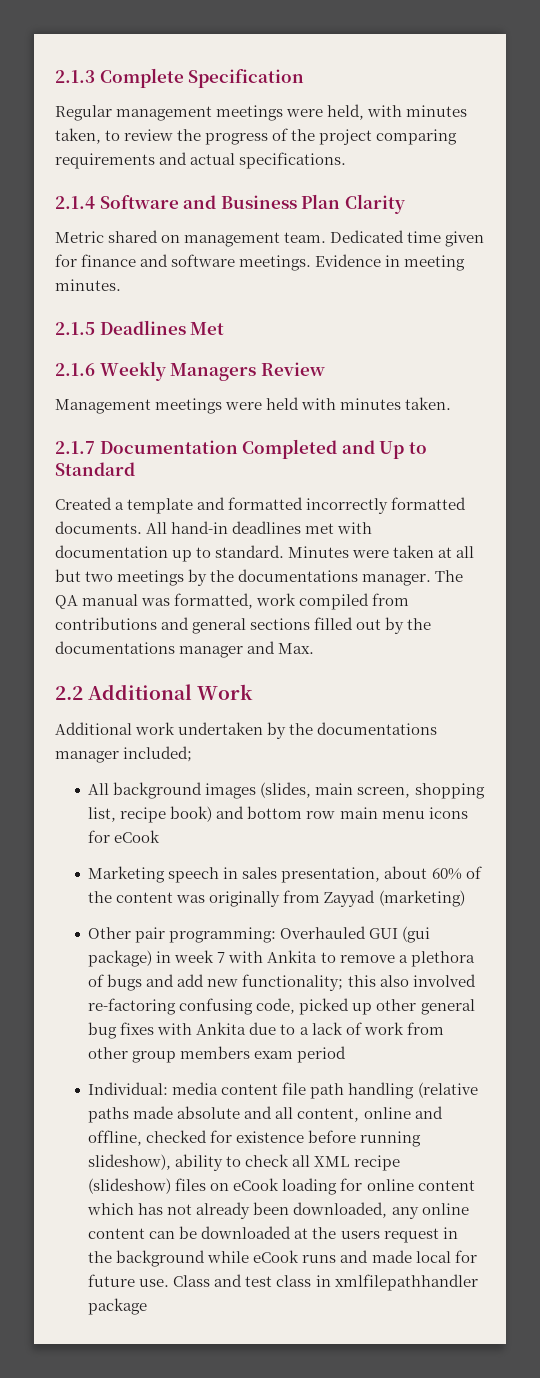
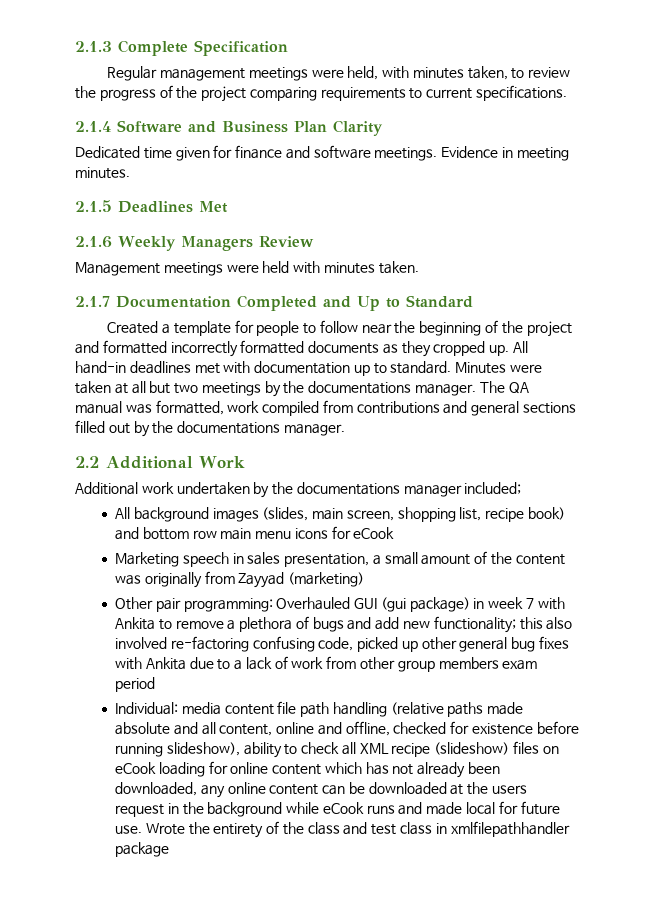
- Regular management meetings were held, with minutes taken, to review the progress of the project comparing requirements and actual specifications.
+ Regular management meetings were held, with minutes taken, to review the progress of the project comparing requirements to current specifications.
- Metric shared on management team.
- Created a template and formatted incorrectly formatted documents.
+ Created a template for people to follow near the beginning of the project and formatted incorrectly formatted documents as they cropped up.
- The QA manual was formatted, work compiled from contributions and general sections filled out by the documentations manager and Max.
+ The QA manual was formatted, work compiled from contributions and general sections filled out by the documentations manager.
- Marketing speech in sales presentation, about 60% of the content was originally from Zayyad (marketing)
+ Marketing speech in sales presentation, a small amount of the content was originally from Zayyad (marketing)
- Class and test class in xmlfilepathhandler package
+ Wrote the entirety of the class and test class in xmlfilepathhandler package

